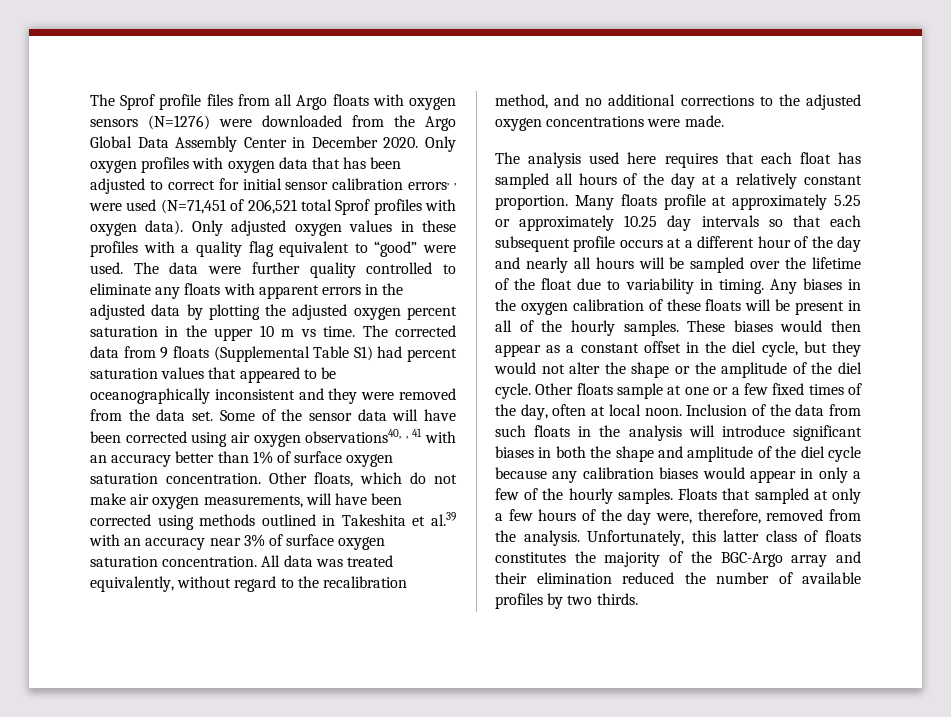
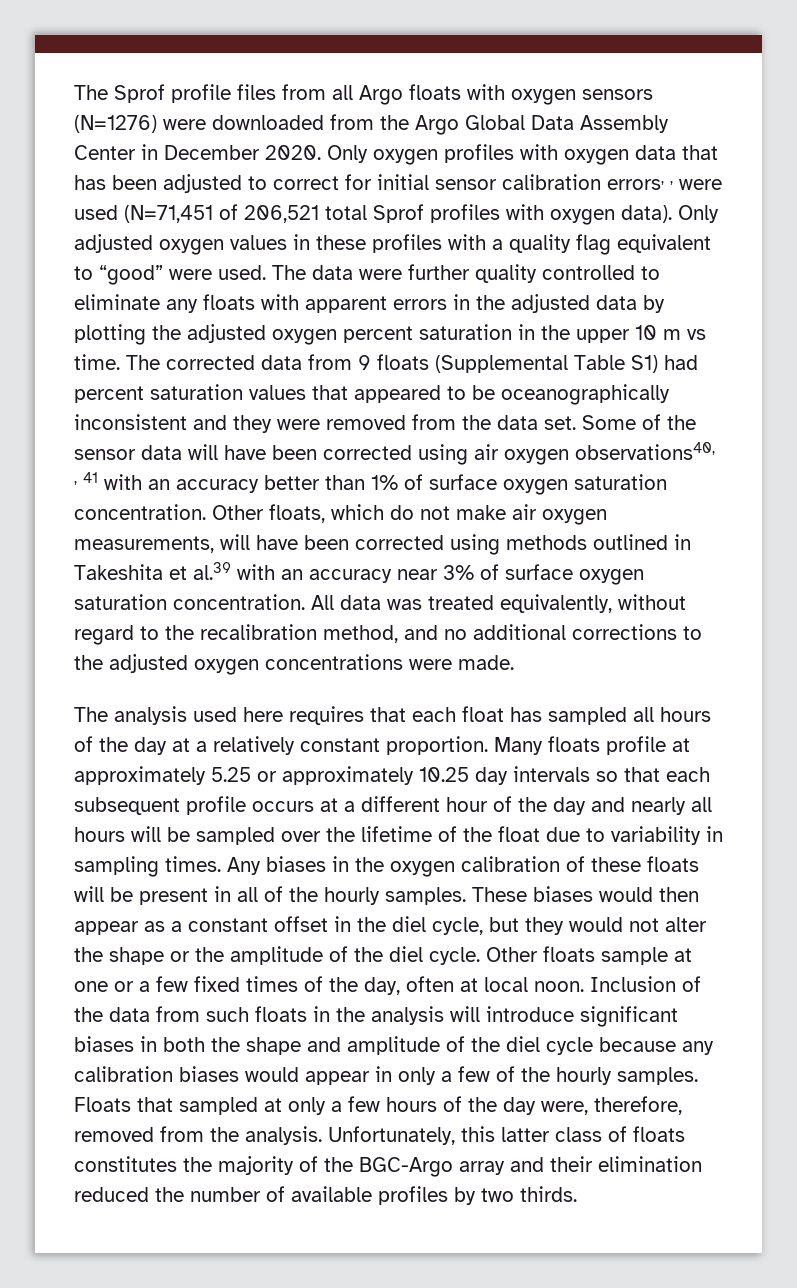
- Many floats profile at approximately 5.25 or approximately 10.25 day intervals so that each subsequent profile occurs at a different hour of the day and nearly all hours will be sampled over the lifetime of the float due to variability in timing.
+ Many floats profile at approximately 5.25 or approximately 10.25 day intervals so that each subsequent profile occurs at a different hour of the day and nearly all hours will be sampled over the lifetime of the float due to variability in sampling times.

